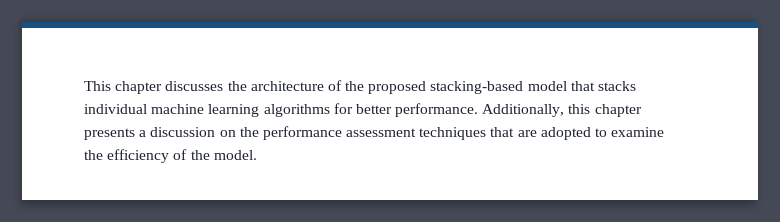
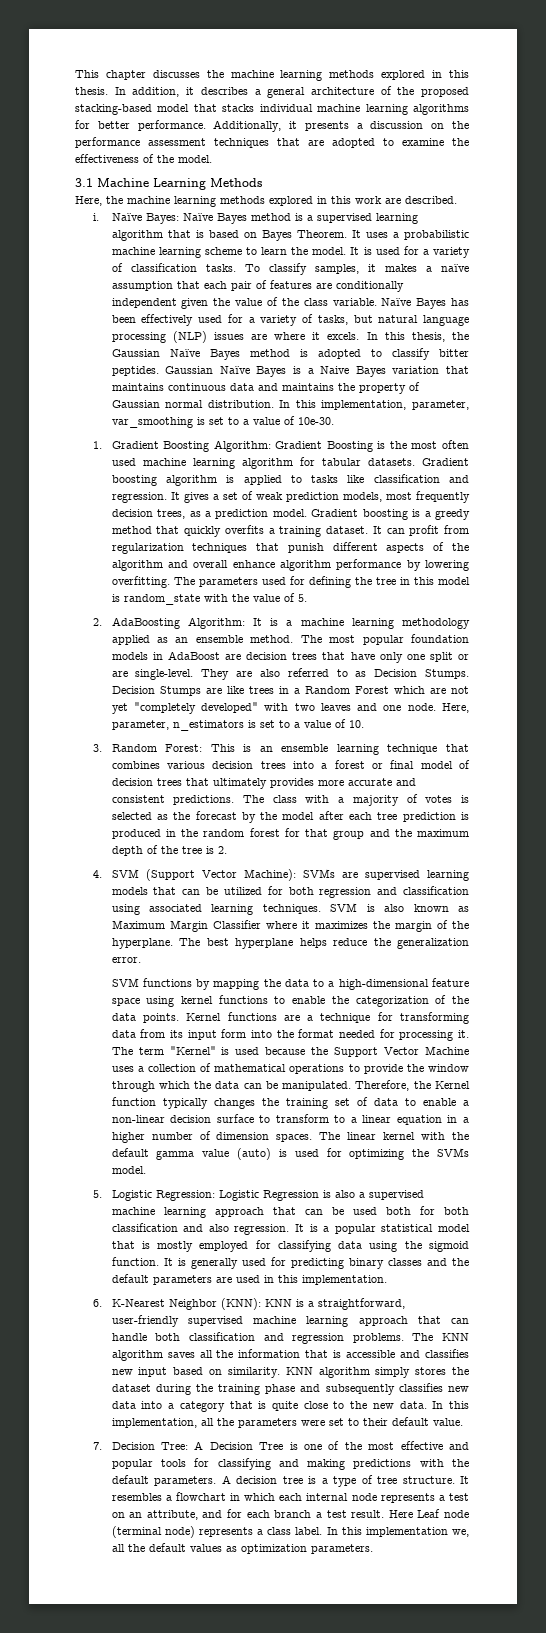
- This chapter discusses the architecture of the proposed stacking-based model that stacks individual machine learning algorithms for better performance.
+ This chapter discusses the machine learning methods explored in this thesis. In addition, it describes a general architecture of the proposed stacking-based model that stacks individual machine learning algorithms for better performance.
- Additionally, this chapter presents a discussion on the performance assessment techniques that are adopted to examine the efficiency of the model.
+ Additionally, it presents a discussion on the performance assessment techniques that are adopted to examine the effectiveness of the model.
+ 3.1 Machine Learning Methods
+ Here, the machine learning methods explored in this work are described.
+ i. Naïve Bayes: Naïve Bayes method is a supervised learning algorithm that is based on Bayes Theorem. It uses a probabilistic machine learning scheme to learn the model. It is used for a variety of classification tasks. To classify samples, it makes a naïve assumption that each pair of features are conditionally independent given the value of the class variable. Naïve Bayes has been effectively used for a variety of tasks, but natural language processing (NLP) issues are where it excels. In this thesis, the Gaussian Naïve Bayes method is adopted to classify bitter peptides. Gaussian Naïve Bayes is a Naive Bayes variation that maintains continuous data and maintains the property of Gaussian normal distribution. In this implementation, parameter, var_smoothing is set to a value of 10e-30.
+ 1. Gradient Boosting Algorithm: Gradient Boosting is the most often used machine learning algorithm for tabular datasets. Gradient boosting algorithm is applied to tasks like classification and regression. It gives a set of weak prediction models, most frequently decision trees, as a prediction model. Gradient boosting is a greedy method that quickly overfits a training dataset. It can profit from regularization techniques that punish different aspects of the algorithm and overall enhance algorithm performance by lowering overfitting. The parameters used for defining the tree in this model is random_state with the value of 5.
+ 2. AdaBoosting Algorithm: It is a machine learning methodology applied as an ensemble method. The most popular foundation models in AdaBoost are decision trees that have only one split or are single-level. They are also referred to as Decision Stumps. Decision Stumps are like trees in a Random Forest which are not yet "completely developed" with two leaves and one node. Here, parameter, n_estimators is set to a value of 10.
+ 3. Random Forest: This is an ensemble learning technique that combines various decision trees into a forest or final model of decision trees that ultimately provides more accurate and consistent predictions. The class with a majority of votes is selected as the forecast by the model after each tree prediction is produced in the random forest for that group and the maximum depth of the tree is 2.
+ 4. SVM (Support Vector Machine): SVMs are supervised learning models that can be utilized for both regression and classification using associated learning techniques. SVM is also known as Maximum Margin Classifier where it maximizes the margin of the hyperplane. The best hyperplane helps reduce the generalization error.
+ SVM functions by mapping the data to a high-dimensional feature space using kernel functions to enable the categorization of the data points. Kernel functions are a technique for transforming data from its input form into the format needed for processing it. The term "Kernel" is used because the Support Vector Machine uses a collection of mathematical operations to provide the window through which the data can be manipulated. Therefore, the Kernel function typically changes the training set of data to enable a non-linear decision surface to transform to a linear equation in a higher number of dimension spaces. The linear kernel with the default gamma value (auto) is used for optimizing the SVMs model.
+ 5. Logistic Regression: Logistic Regression is also a supervised machine learning approach that can be used both for both classification and also regression. It is a popular statistical model that is mostly employed for classifying data using the sigmoid function. It is generally used for predicting binary classes and the default parameters are used in this implementation.
+ 6. K-Nearest Neighbor (KNN): KNN is a straightforward, user-friendly supervised machine learning approach that can handle both classification and regression problems. The KNN algorithm saves all the information that is accessible and classifies new input based on similarity. KNN algorithm simply stores the dataset during the training phase and subsequently classifies new data into a category that is quite close to the new data. In this implementation, all the parameters were set to their default value.
+ 7. Decision Tree: A Decision Tree is one of the most effective and popular tools for classifying and making predictions with the default parameters. A decision tree is a type of tree structure. It resembles a flowchart in which each internal node represents a test on an attribute, and for each branch a test result. Here Leaf node (terminal node) represents a class label. In this implementation we, all the default values as optimization parameters.

